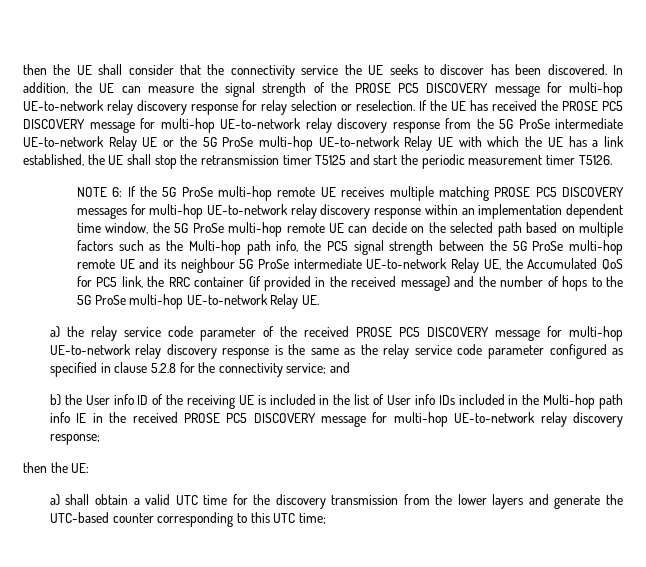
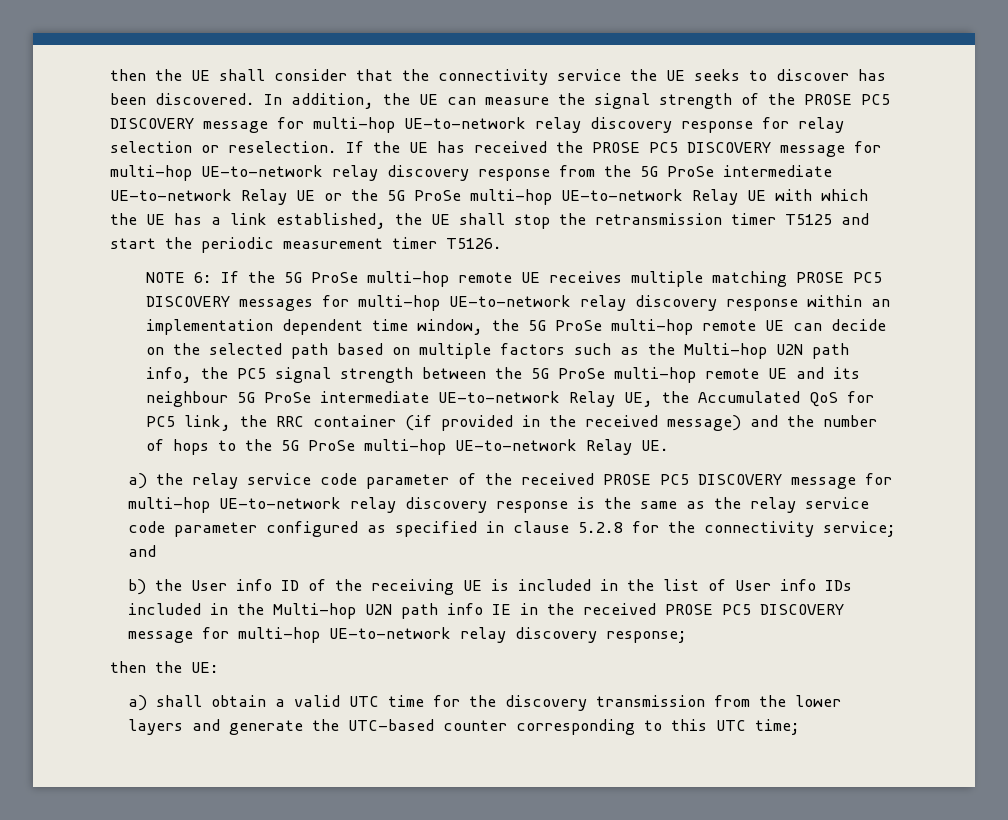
- If the 5G ProSe multi-hop remote UE receives multiple matching PROSE PC5 DISCOVERY messages for multi-hop UE-to-network relay discovery response within an implementation dependent time window, the 5G ProSe multi-hop remote UE can decide on the selected path based on multiple factors such as the Multi-hop path info, the PC5 signal strength between the 5G ProSe multi-hop remote UE and its neighbour 5G ProSe intermediate UE-to-network Relay UE, the Accumulated QoS for PC5 link, the RRC container (if provided in the received message) and the number of hops to the 5G ProSe multi-hop UE-to-network Relay UE.
+ If the 5G ProSe multi-hop remote UE receives multiple matching PROSE PC5 DISCOVERY messages for multi-hop UE-to-network relay discovery response within an implementation dependent time window, the 5G ProSe multi-hop remote UE can decide on the selected path based on multiple factors such as the Multi-hop U2N path info, the PC5 signal strength between the 5G ProSe multi-hop remote UE and its neighbour 5G ProSe intermediate UE-to-network Relay UE, the Accumulated QoS for PC5 link, the RRC container (if provided in the received message) and the number of hops to the 5G ProSe multi-hop UE-to-network Relay UE.
- b) the User info ID of the receiving UE is included in the list of User info IDs included in the Multi-hop path info IE in the received PROSE PC5 DISCOVERY message for multi-hop UE-to-network relay discovery response;
+ b) the User info ID of the receiving UE is included in the list of User info IDs included in the Multi-hop U2N path info IE in the received PROSE PC5 DISCOVERY message for multi-hop UE-to-network relay discovery response;

